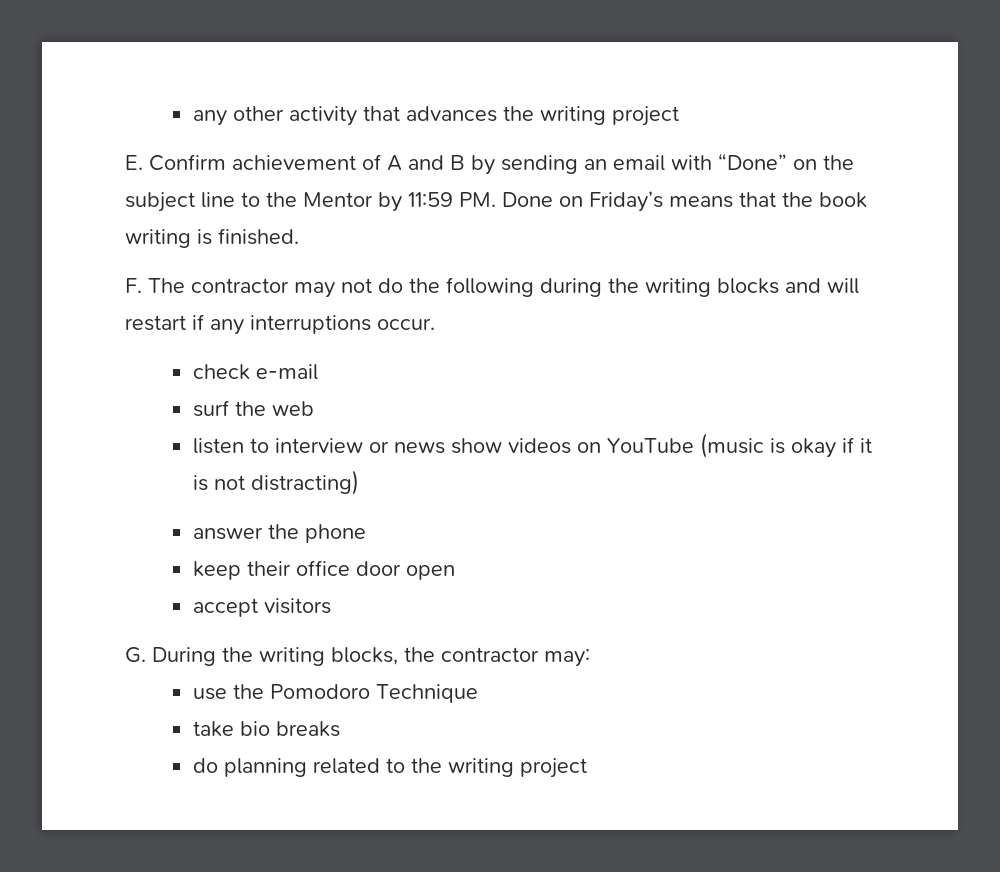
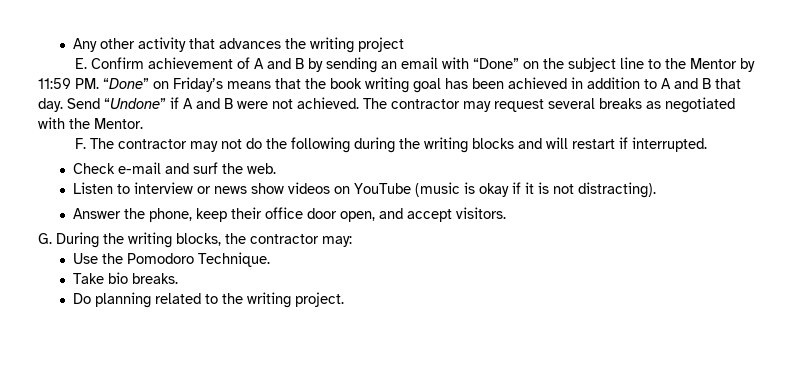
- any other activity that advances the writing project
+ Any other activity that advances the writing project
- E. Confirm achievement of A and B by sending an email with “Done” on the subject line to the Mentor by 11:59 PM. Done on Friday’s means that the book writing is finished.
+ E. Confirm achievement of A and B by sending an email with “Done” on the subject line to the Mentor by 11:59 PM. “Done” on Friday’s means that the book writing goal has been achieved in addition to A and B that day. Send “Undone” if A and B were not achieved. The contractor may request several breaks as negotiated with the Mentor.
- F. The contractor may not do the following during the writing blocks and will restart if any interruptions occur.
- check e-mail
- surf the web
- listen to interview or news show videos on YouTube (music is okay if it is not distracting)
- answer the phone
- keep their office door open
- accept visitors
+ F. The contractor may not do the following during the writing blocks and will restart if interrupted.
+ Check e-mail and surf the web.
+ Listen to interview or news show videos on YouTube (music is okay if it is not distracting).
+ Answer the phone, keep their office door open, and accept visitors.
- use the Pomodoro Technique
- take bio breaks
- do planning related to the writing project
+ Use the Pomodoro Technique.
+ Take bio breaks.
+ Do planning related to the writing project.

